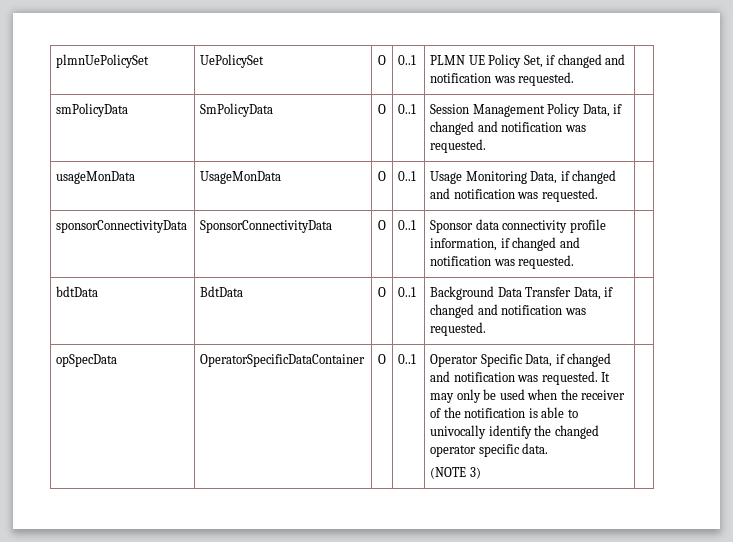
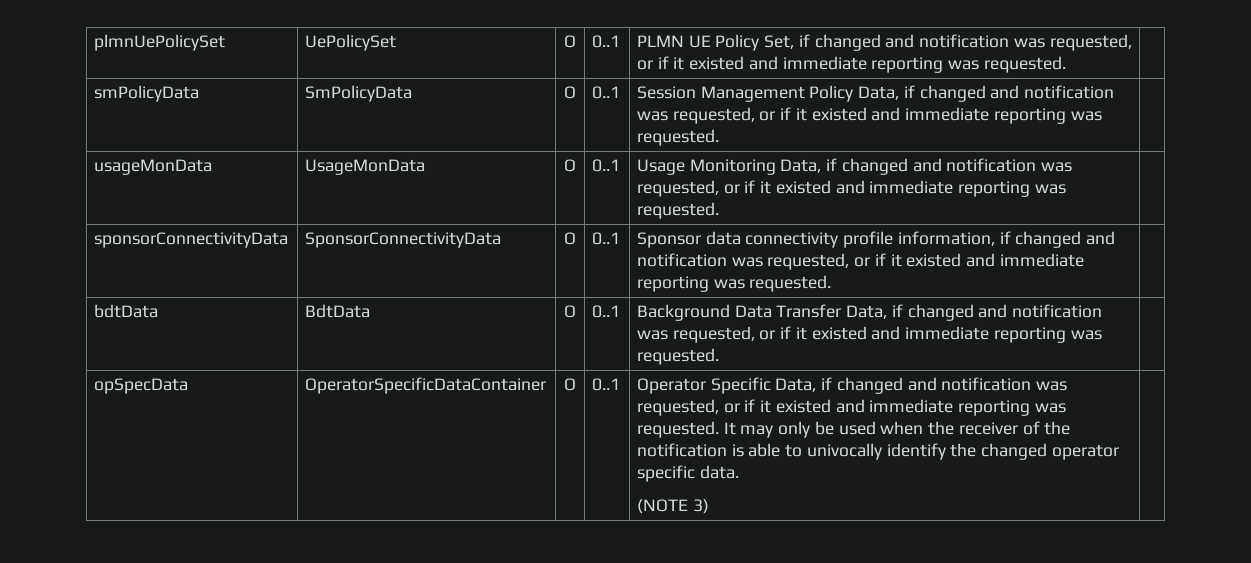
- plmnUePolicySet | UePolicySet | O | 0..1 | PLMN UE Policy Set, if changed and notification was requested. |
+ plmnUePolicySet | UePolicySet | O | 0..1 | PLMN UE Policy Set, if changed and notification was requested, or if it existed and immediate reporting was requested. |
- smPolicyData | SmPolicyData | O | 0..1 | Session Management Policy Data, if changed and notification was requested. |
+ smPolicyData | SmPolicyData | O | 0..1 | Session Management Policy Data, if changed and notification was requested, or if it existed and immediate reporting was requested. |
- usageMonData | UsageMonData | O | 0..1 | Usage Monitoring Data, if changed and notification was requested. |
+ usageMonData | UsageMonData | O | 0..1 | Usage Monitoring Data, if changed and notification was requested, or if it existed and immediate reporting was requested. |
- sponsorConnectivityData | SponsorConnectivityData | O | 0..1 | Sponsor data connectivity profile information, if changed and notification was requested. |
+ sponsorConnectivityData | SponsorConnectivityData | O | 0..1 | Sponsor data connectivity profile information, if changed and notification was requested, or if it existed and immediate reporting was requested. |
- bdtData | BdtData | O | 0..1 | Background Data Transfer Data, if changed and notification was requested. |
+ bdtData | BdtData | O | 0..1 | Background Data Transfer Data, if changed and notification was requested, or if it existed and immediate reporting was requested. |
- Operator Specific Data, if changed and notification was requested.
+ Operator Specific Data, if changed and notification was requested, or if it existed and immediate reporting was requested.

